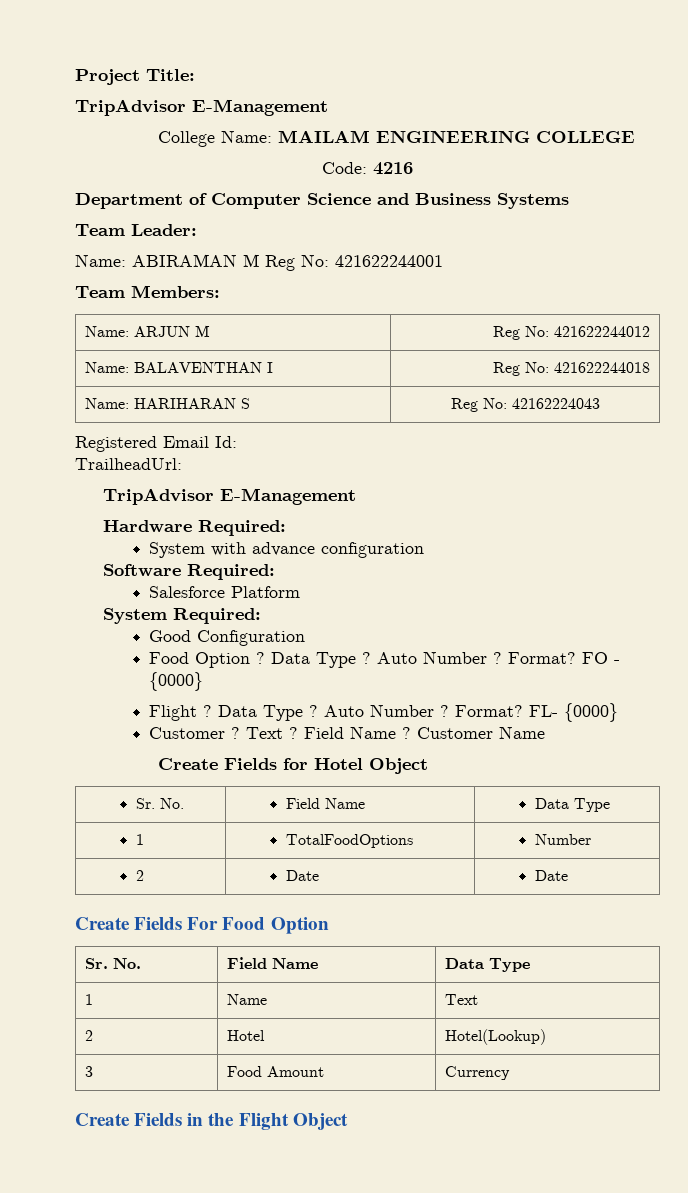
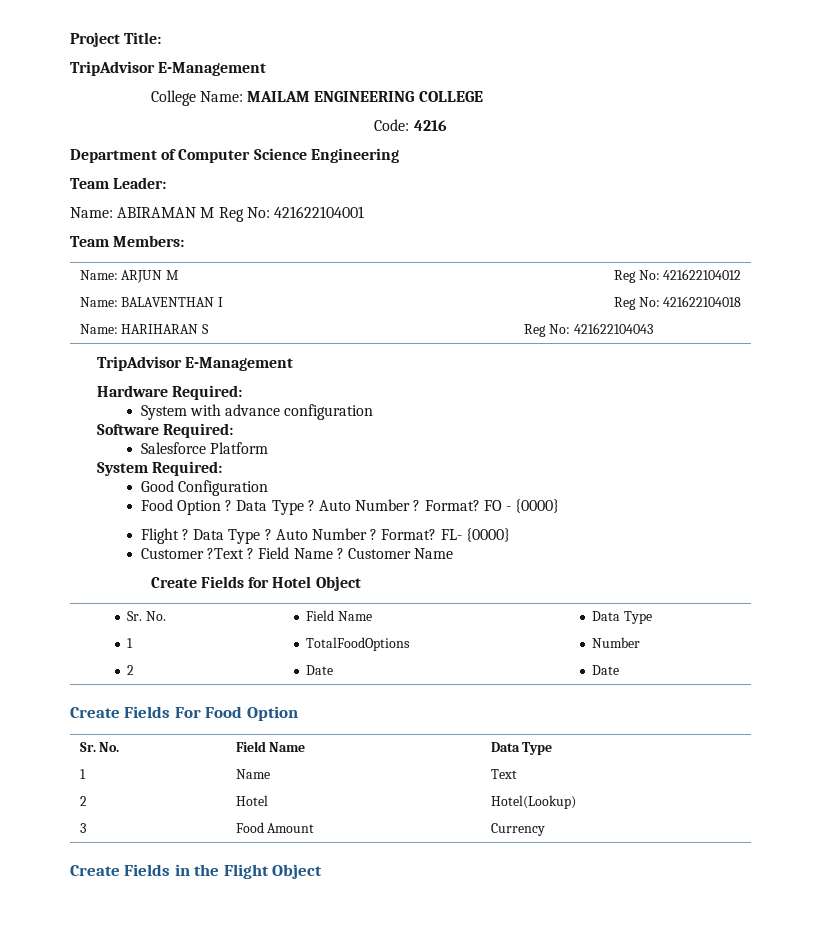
- Department of Computer Science and Business Systems
+ Department of Computer Science Engineering
- Name: ABIRAMAN M Reg No: 421622244001
+ Name: ABIRAMAN M Reg No: 421622104001
- Name: ARJUN M | Reg No: 421622244012
+ Name: ARJUN M | Reg No: 421622104012
- Name: BALAVENTHAN I | Reg No: 421622244018
+ Name: BALAVENTHAN I | Reg No: 421622104018
- Name: HARIHARAN S | Reg No: 42162224043
- Registered Email Id:
- TrailheadUrl:
+ Name: HARIHARAN S | Reg No: 421622104043
- Customer ? Text ?
+ Customer ?Text ?

